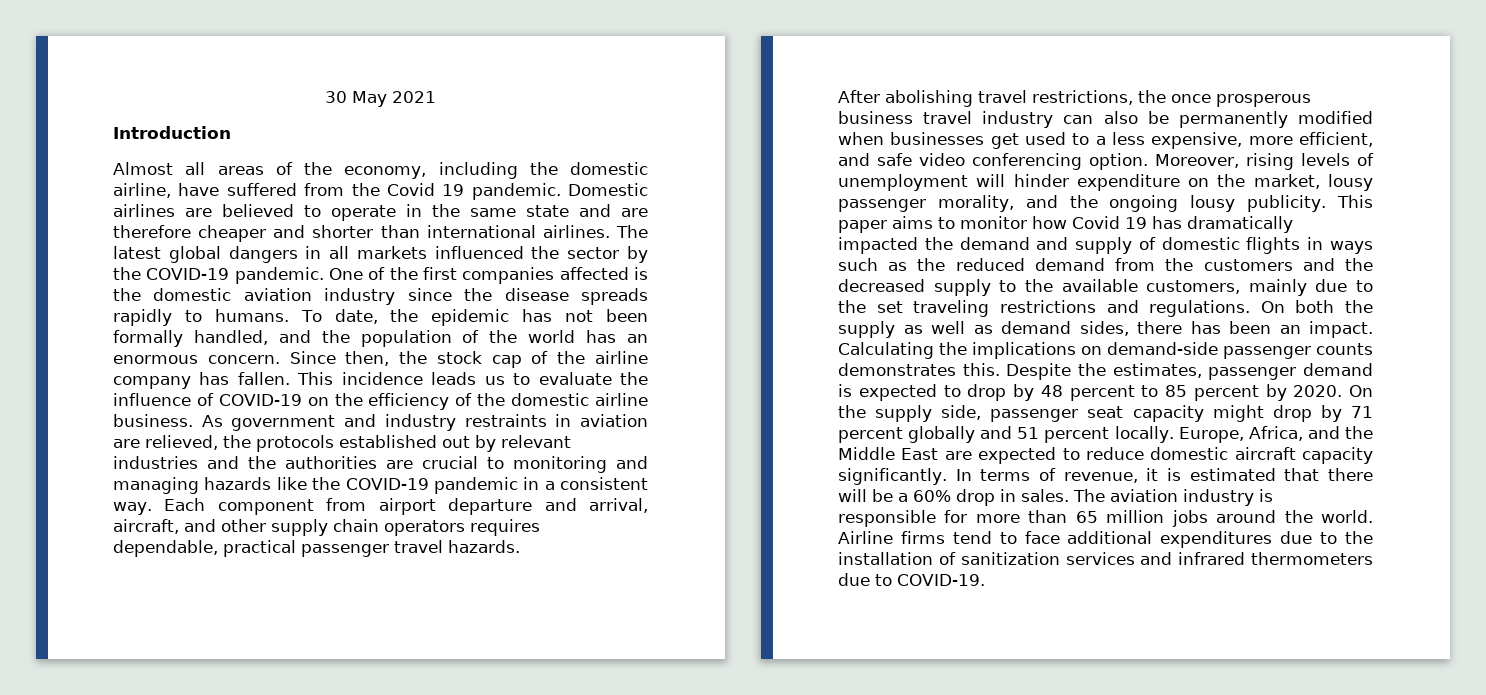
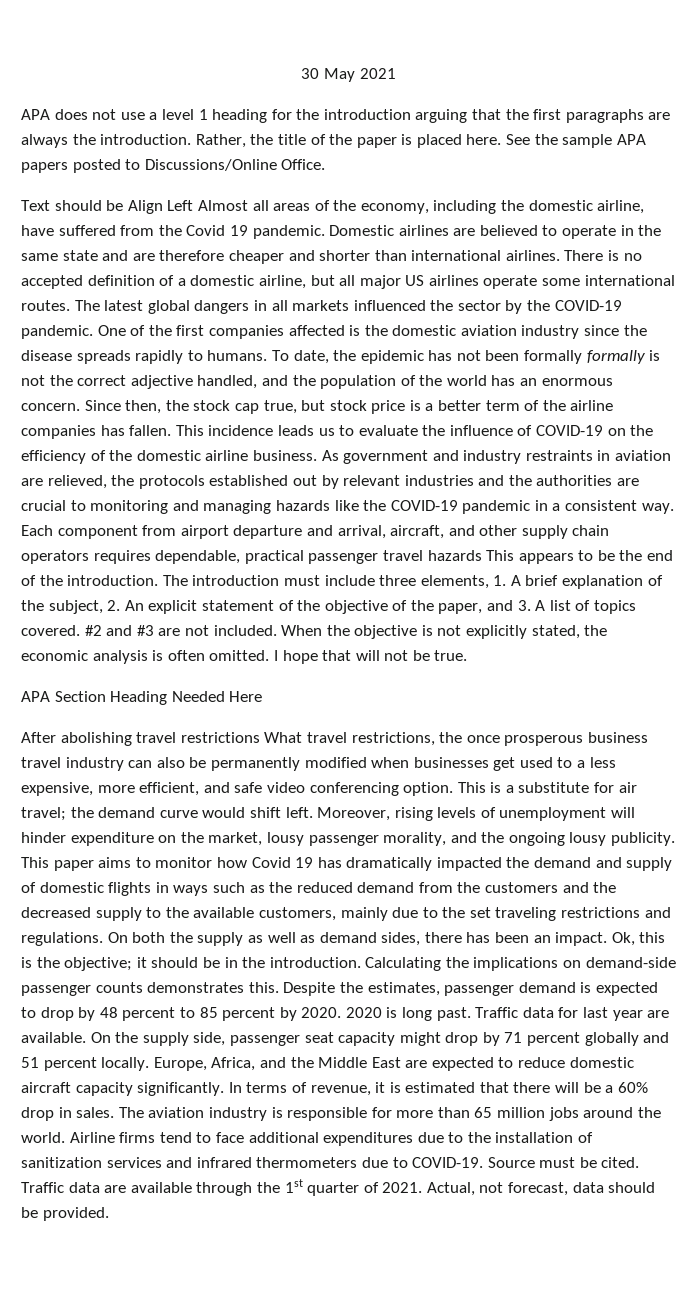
- Introduction
- Almost all areas of the economy, including the domestic airline, have suffered from the Covid 19 pandemic.
+ APA does not use a level 1 heading for the introduction arguing that the first paragraphs are always the introduction. Rather, the title of the paper is placed here. See the sample APA papers posted to Discussions/Online Office.
+ Text should be Align Left Almost all areas of the economy, including the domestic airline, have suffered from the Covid 19 pandemic.
+ There is no accepted definition of a domestic airline, but all major US airlines operate some international routes.
- To date, the epidemic has not been formally handled, and the population of the world has an enormous concern.
+ To date, the epidemic has not been formally formally is not the correct adjective handled, and the population of the world has an enormous concern.
- Since then, the stock cap of the airline company has fallen.
+ Since then, the stock cap true, but stock price is a better term of the airline companies has fallen.
- Each component from airport departure and arrival, aircraft, and other supply chain operators requires dependable, practical passenger travel hazards.
+ Each component from airport departure and arrival, aircraft, and other supply chain operators requires dependable, practical passenger travel hazards This appears to be the end of the introduction. The introduction must include three elements, 1. A brief explanation of the subject, 2. An explicit statement of the objective of the paper, and 3. A list of topics covered. #2 and #3 are not included. When the objective is not explicitly stated, the economic analysis is often omitted. I hope that will not be true.
+ APA Section Heading Needed Here
- After abolishing travel restrictions, the once prosperous business travel industry can also be permanently modified when businesses get used to a less expensive, more efficient, and safe video conferencing option.
+ After abolishing travel restrictions What travel restrictions, the once prosperous business travel industry can also be permanently modified when businesses get used to a less expensive, more efficient, and safe video conferencing option.
+ This is a substitute for air travel; the demand curve would shift left.
+ Ok, this is the objective; it should be in the introduction.
+ 2020 is long past. Traffic data for last year are available.
+ Source must be cited. Traffic data are available through the 1st quarter of 2021. Actual, not forecast, data should be provided.

